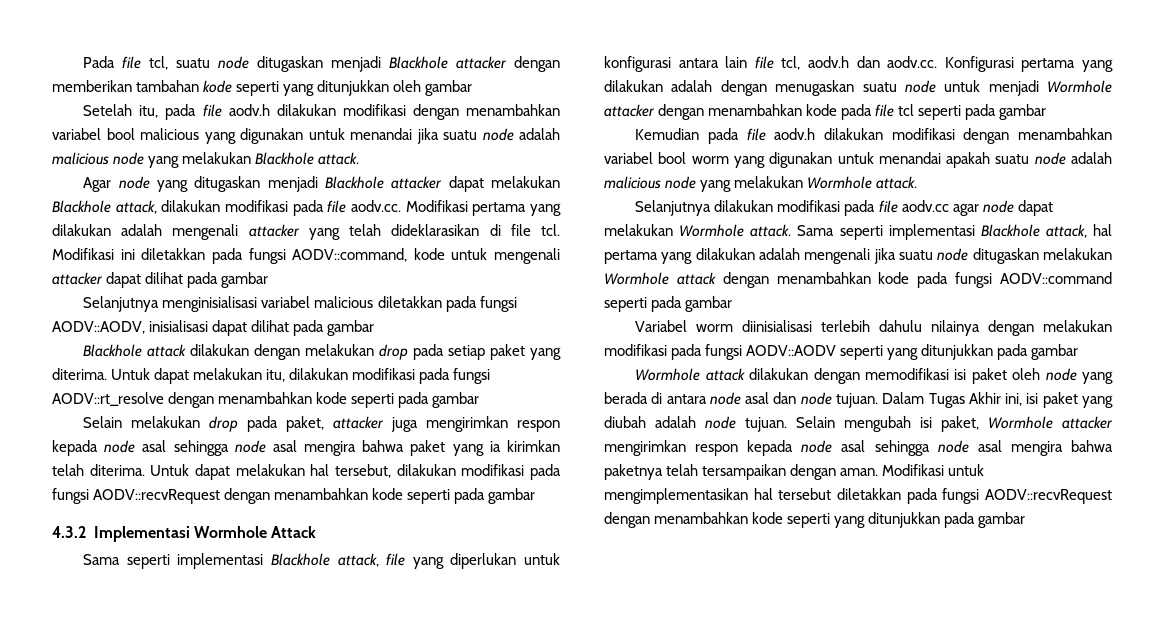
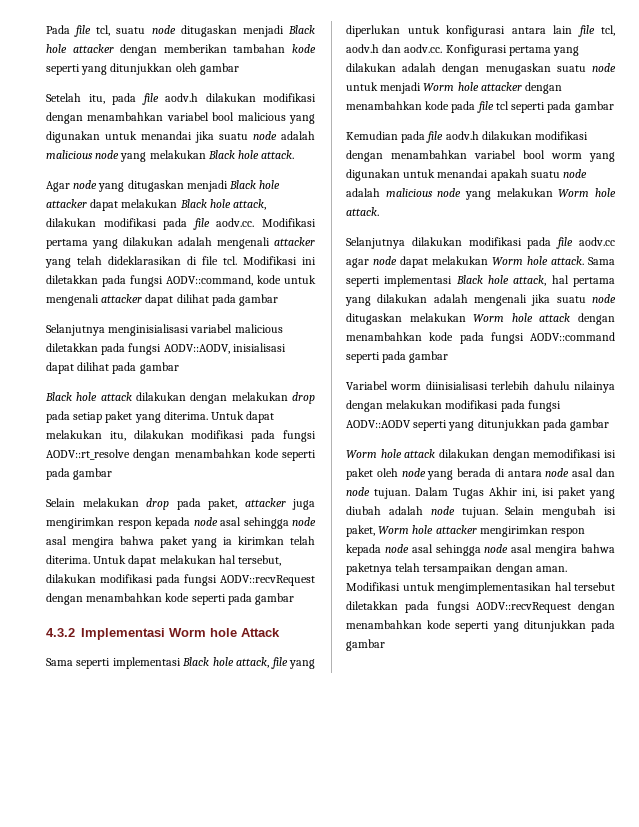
- Pada file tcl, suatu node ditugaskan menjadi Blackhole attacker dengan memberikan tambahan kode seperti yang ditunjukkan oleh gambar
+ Pada file tcl, suatu node ditugaskan menjadi Black hole attacker dengan memberikan tambahan kode seperti yang ditunjukkan oleh gambar
- Setelah itu, pada file aodv.h dilakukan modifikasi dengan menambahkan variabel bool malicious yang digunakan untuk menandai jika suatu node adalah malicious node yang melakukan Blackhole attack.
+ Setelah itu, pada file aodv.h dilakukan modifikasi dengan menambahkan variabel bool malicious yang digunakan untuk menandai jika suatu node adalah malicious node yang melakukan Black hole attack.
- Agar node yang ditugaskan menjadi Blackhole attacker dapat melakukan Blackhole attack, dilakukan modifikasi pada file aodv.cc. Modifikasi pertama yang dilakukan adalah mengenali attacker yang telah dideklarasikan di file tcl.
+ Agar node yang ditugaskan menjadi Black hole attacker dapat melakukan Black hole attack, dilakukan modifikasi pada file aodv.cc. Modifikasi pertama yang dilakukan adalah mengenali attacker yang telah dideklarasikan di file tcl.
- Blackhole attack dilakukan dengan melakukan drop pada setiap paket yang diterima.
+ Black hole attack dilakukan dengan melakukan drop pada setiap paket yang diterima.
- 4.3.2 Implementasi Wormhole Attack
+ 4.3.2 Implementasi Worm hole Attack
- Sama seperti implementasi Blackhole attack, file yang diperlukan untuk konfigurasi antara lain file tcl, aodv.h dan aodv.cc. Konfigurasi pertama yang dilakukan adalah dengan menugaskan suatu node untuk menjadi Wormhole attacker dengan menambahkan kode pada file tcl seperti pada gambar
+ Sama seperti implementasi Black hole attack, file yang diperlukan untuk konfigurasi antara lain file tcl, aodv.h dan aodv.cc. Konfigurasi pertama yang dilakukan adalah dengan menugaskan suatu node untuk menjadi Worm hole attacker dengan menambahkan kode pada file tcl seperti pada gambar
- Kemudian pada file aodv.h dilakukan modifikasi dengan menambahkan variabel bool worm yang digunakan untuk menandai apakah suatu node adalah malicious node yang melakukan Wormhole attack.
+ Kemudian pada file aodv.h dilakukan modifikasi dengan menambahkan variabel bool worm yang digunakan untuk menandai apakah suatu node adalah malicious node yang melakukan Worm hole attack.
- Selanjutnya dilakukan modifikasi pada file aodv.cc agar node dapat melakukan Wormhole attack.
+ Selanjutnya dilakukan modifikasi pada file aodv.cc agar node dapat melakukan Worm hole attack.
- Sama seperti implementasi Blackhole attack, hal pertama yang dilakukan adalah mengenali jika suatu node ditugaskan melakukan Wormhole attack dengan menambahkan kode pada fungsi AODV::command seperti pada gambar
+ Sama seperti implementasi Black hole attack, hal pertama yang dilakukan adalah mengenali jika suatu node ditugaskan melakukan Worm hole attack dengan menambahkan kode pada fungsi AODV::command seperti pada gambar
- Wormhole attack dilakukan dengan memodifikasi isi paket oleh node yang berada di antara node asal dan node tujuan.
+ Worm hole attack dilakukan dengan memodifikasi isi paket oleh node yang berada di antara node asal dan node tujuan.
- Selain mengubah isi paket, Wormhole attacker mengirimkan respon kepada node asal sehingga node asal mengira bahwa paketnya telah tersampaikan dengan aman.
+ Selain mengubah isi paket, Worm hole attacker mengirimkan respon kepada node asal sehingga node asal mengira bahwa paketnya telah tersampaikan dengan aman.

